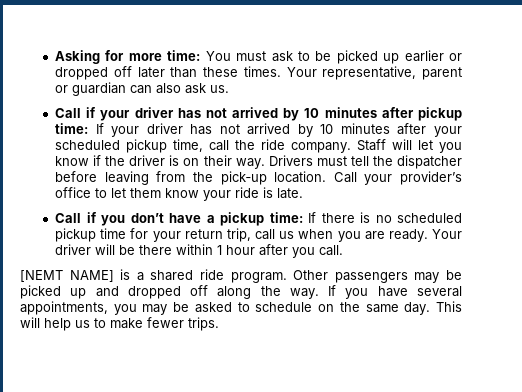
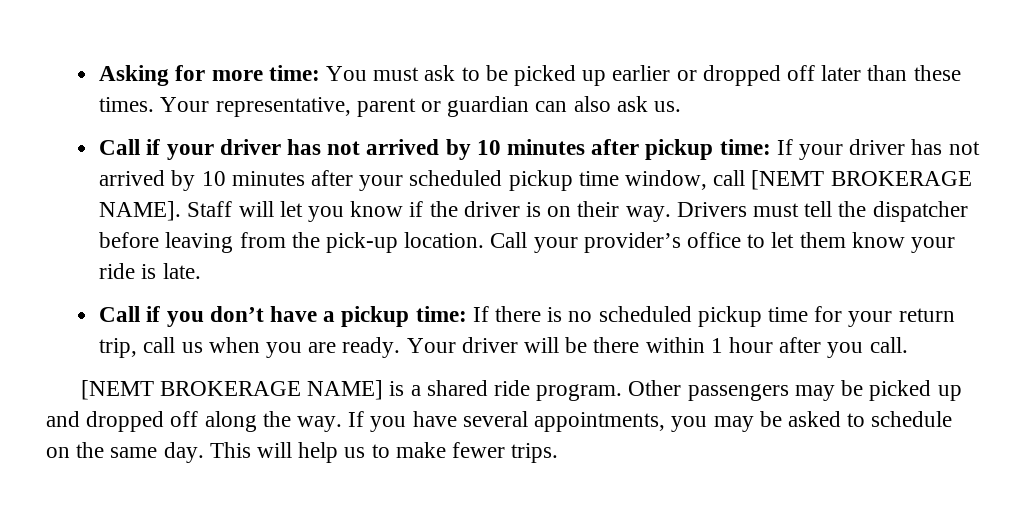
- Call if your driver has not arrived by 10 minutes after pickup time: If your driver has not arrived by 10 minutes after your scheduled pickup time, call the ride company.
+ Call if your driver has not arrived by 10 minutes after pickup time: If your driver has not arrived by 10 minutes after your scheduled pickup time window, call [NEMT BROKERAGE NAME].
- [NEMT NAME] is a shared ride program.
+ [NEMT BROKERAGE NAME] is a shared ride program.

